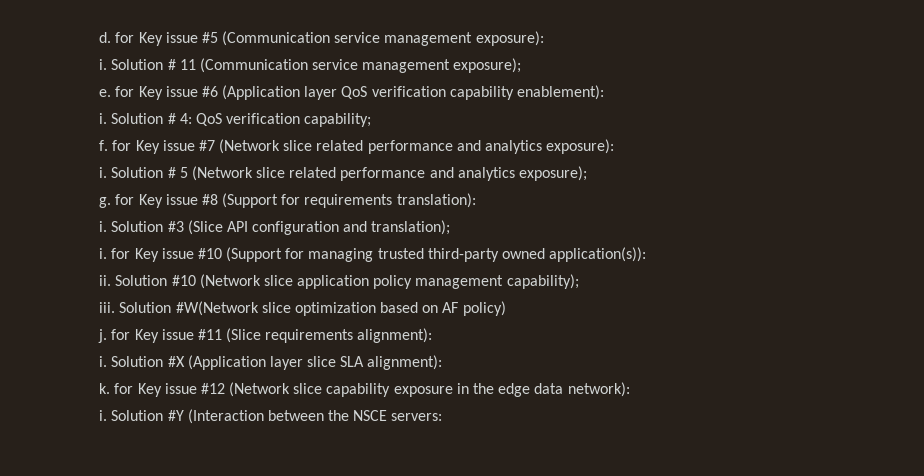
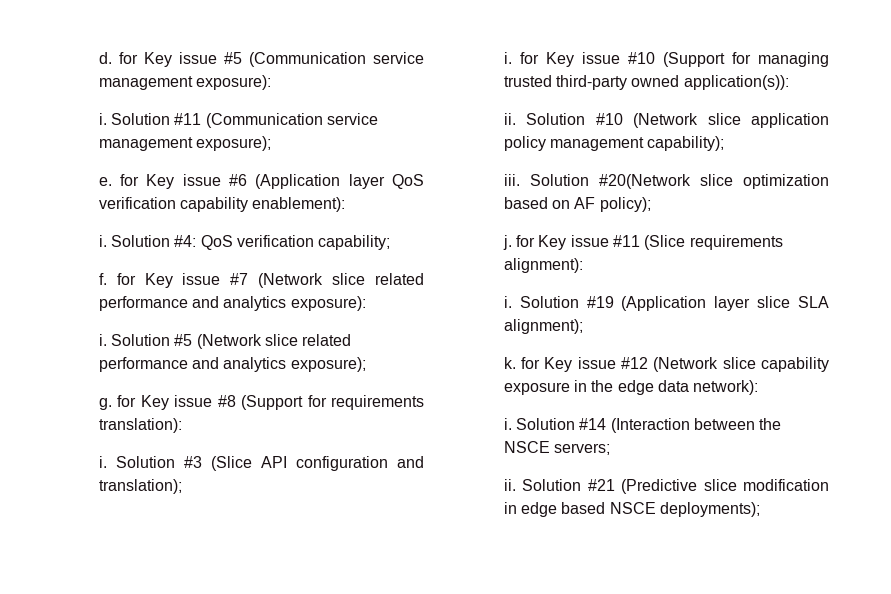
- Solution # 11 (Communication service management exposure);
+ Solution #11 (Communication service management exposure);
- Solution # 4: QoS verification capability;
+ Solution #4: QoS verification capability;
- Solution # 5 (Network slice related performance and analytics exposure);
+ Solution #5 (Network slice related performance and analytics exposure);
- Solution #W(Network slice optimization based on AF policy)
+ Solution #20(Network slice optimization based on AF policy);
- Solution #X (Application layer slice SLA alignment):
+ Solution #19 (Application layer slice SLA alignment);
- Solution #Y (Interaction between the NSCE servers:
+ Solution #14 (Interaction between the NSCE servers;
+ ii. Solution #21 (Predictive slice modification in edge based NSCE deployments);

